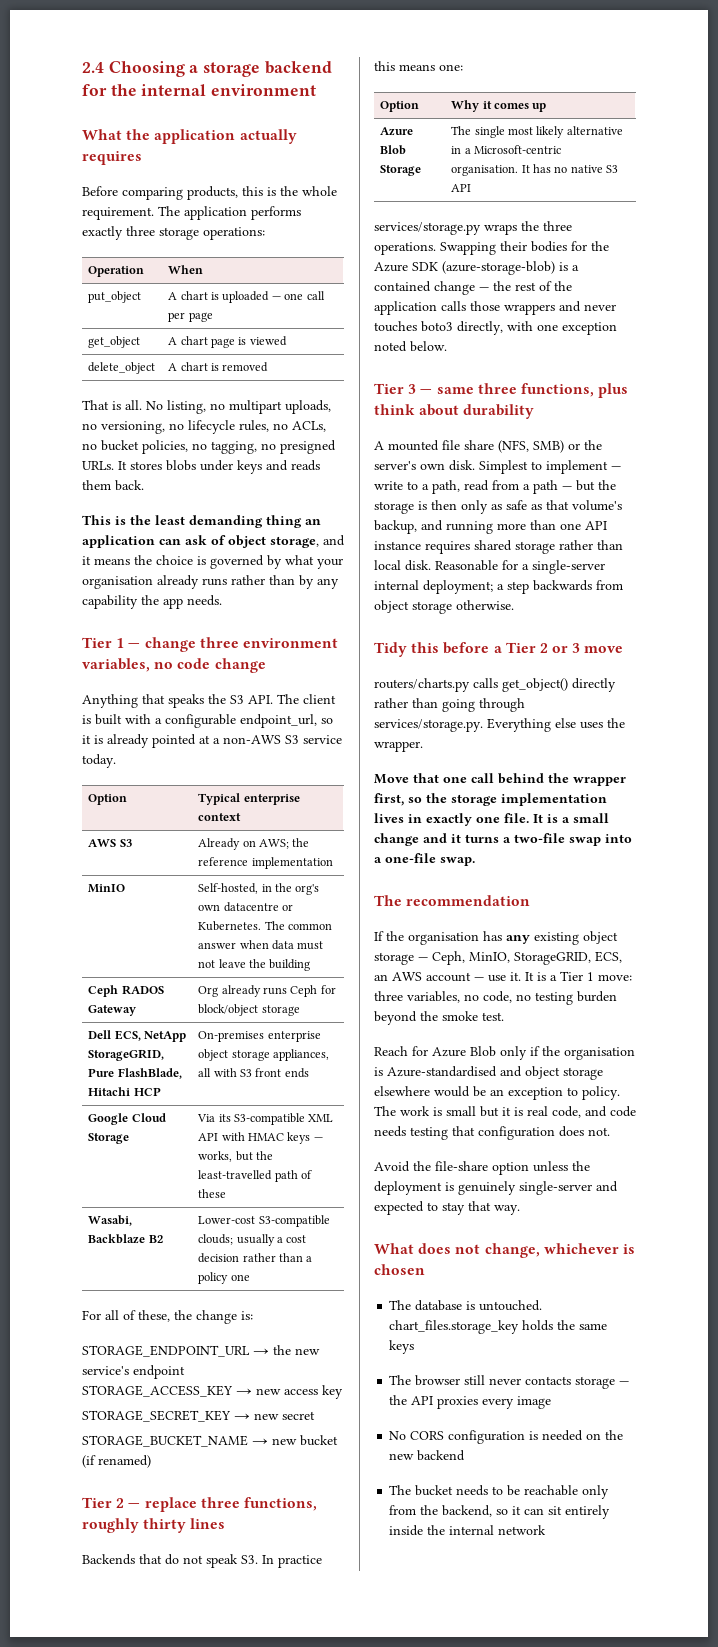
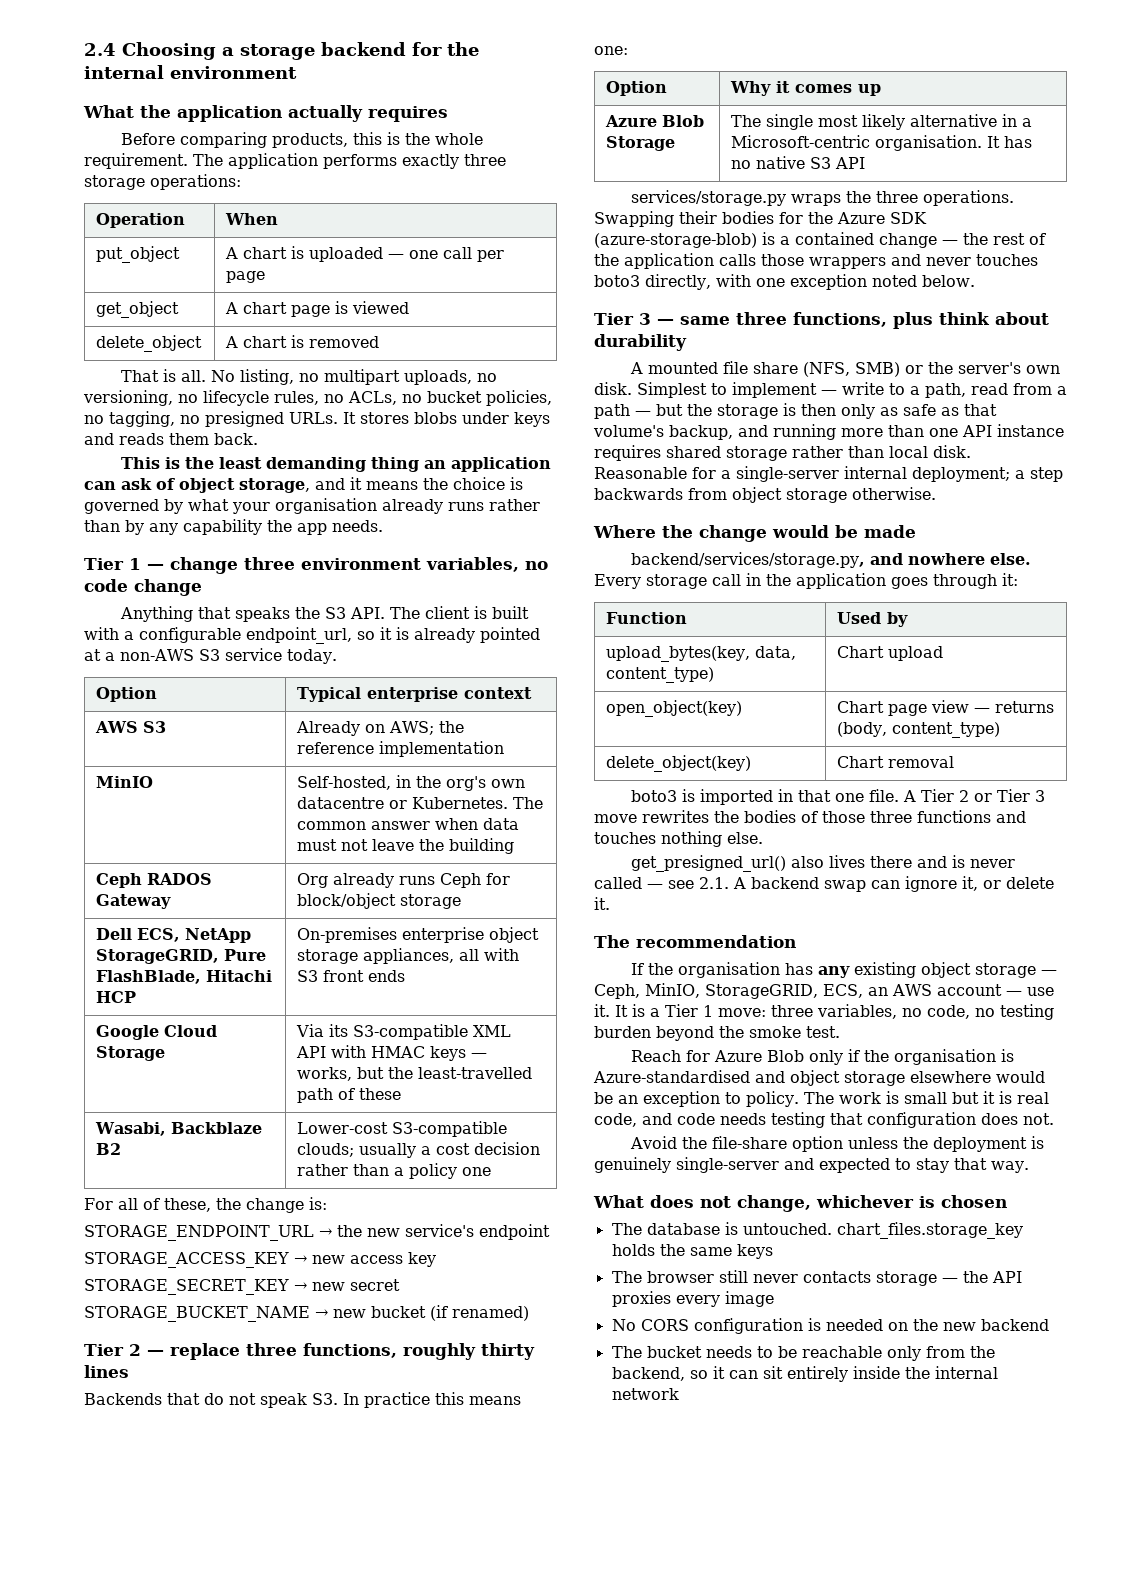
- Tidy this before a Tier 2 or 3 move
- routers/charts.py calls get_object() directly rather than going through services/storage.py. Everything else uses the wrapper.
- Move that one call behind the wrapper first, so the storage implementation lives in exactly one file. It is a small change and it turns a two-file swap into a one-file swap.
+ Where the change would be made
+ backend/services/storage.py, and nowhere else. Every storage call in the application goes through it:
+ Function | Used by
+ upload_bytes(key, data, content_type) | Chart upload
+ open_object(key) | Chart page view — returns (body, content_type)
+ delete_object(key) | Chart removal
+ boto3 is imported in that one file. A Tier 2 or Tier 3 move rewrites the bodies of those three functions and touches nothing else.
+ get_presigned_url() also lives there and is never called — see 2.1. A backend swap can ignore it, or delete it.

